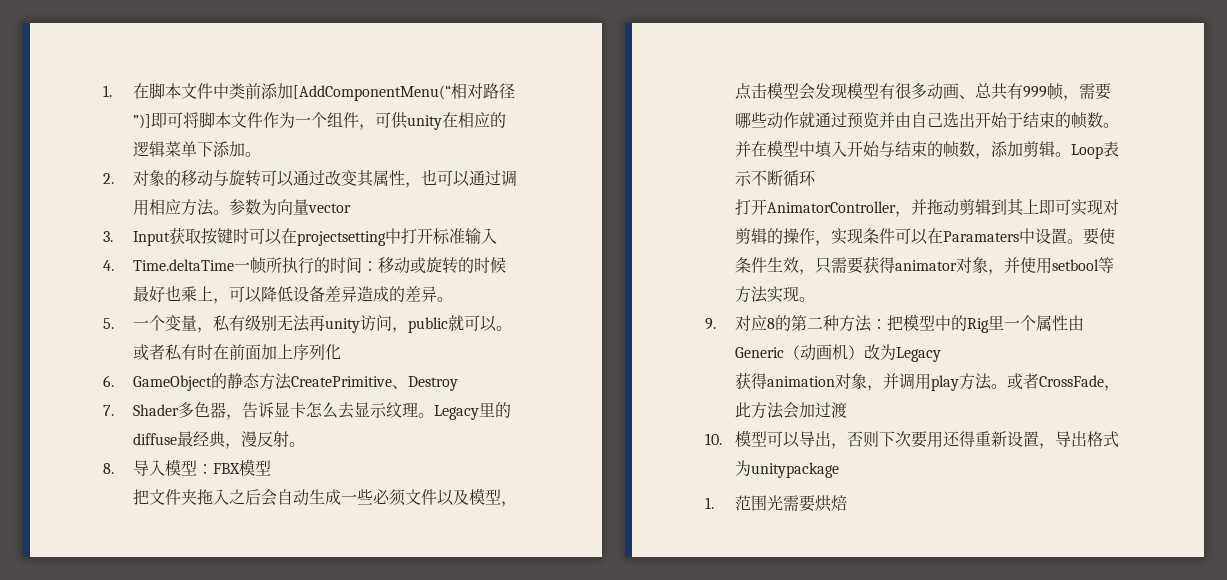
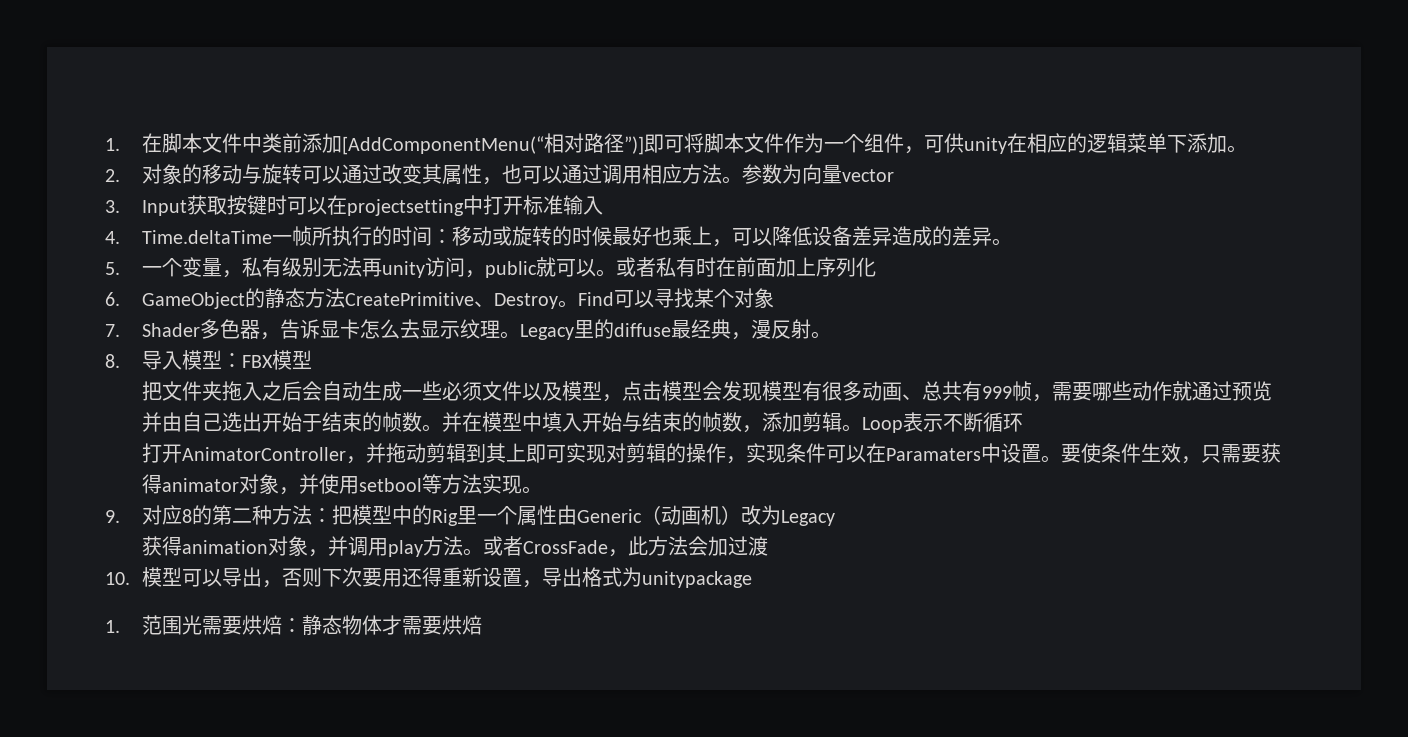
- 6. GameObject的静态方法CreatePrimitive、Destroy
+ 6. GameObject的静态方法CreatePrimitive、Destroy。Find可以寻找某个对象
- 1.范围光需要烘焙
+ 1.范围光需要烘焙：静态物体才需要烘焙

